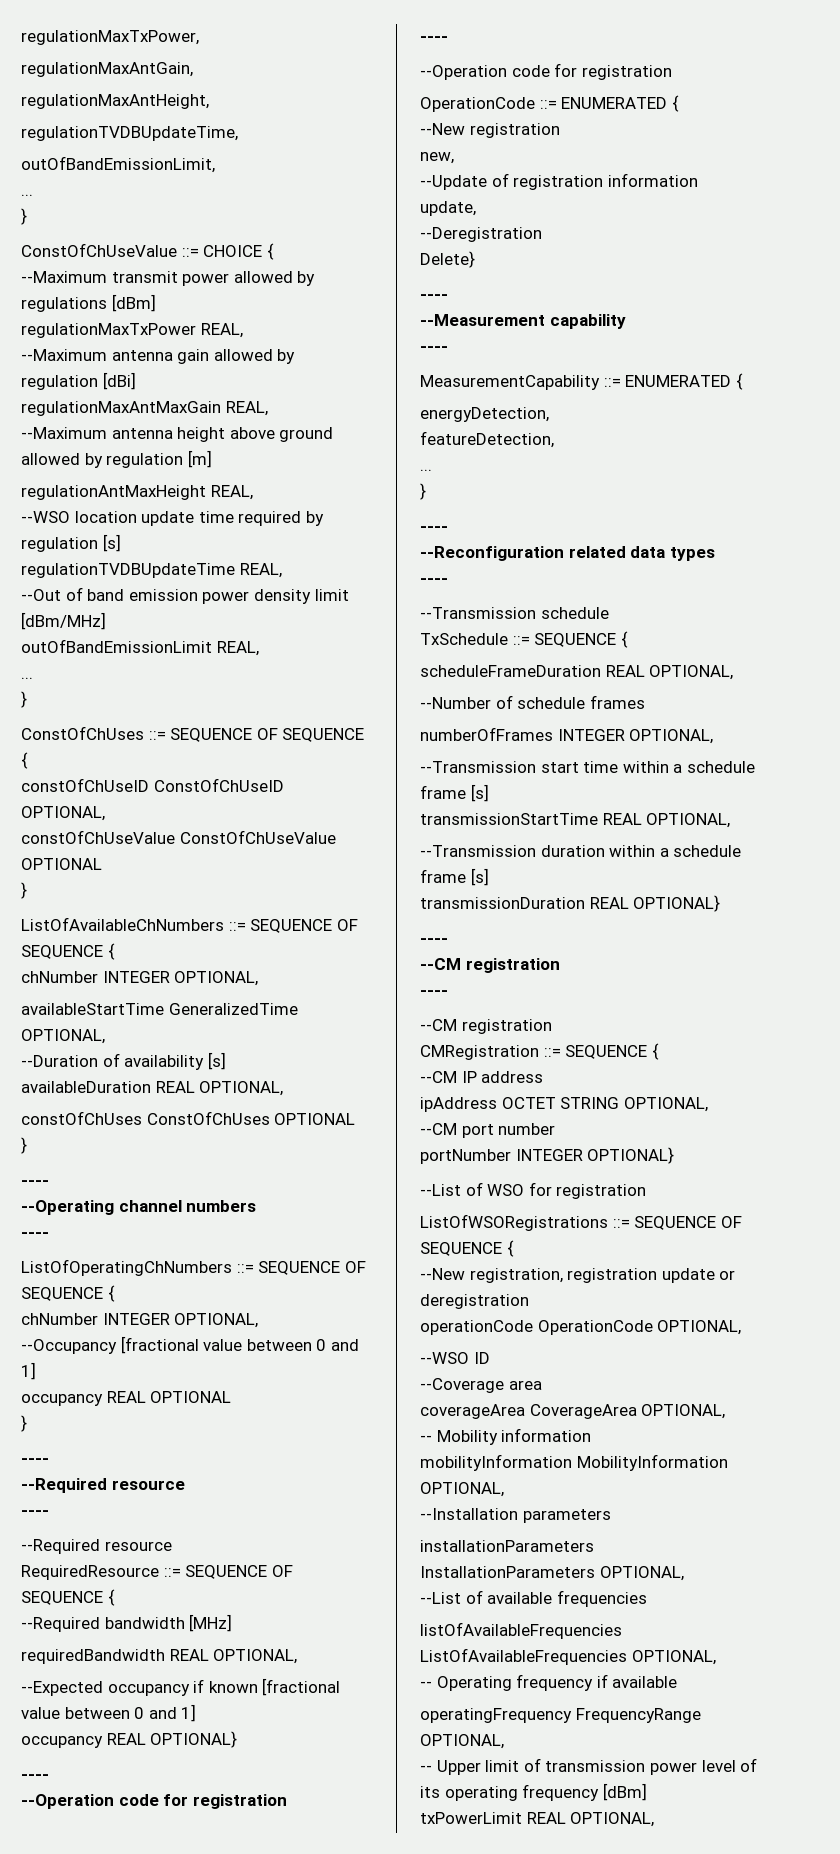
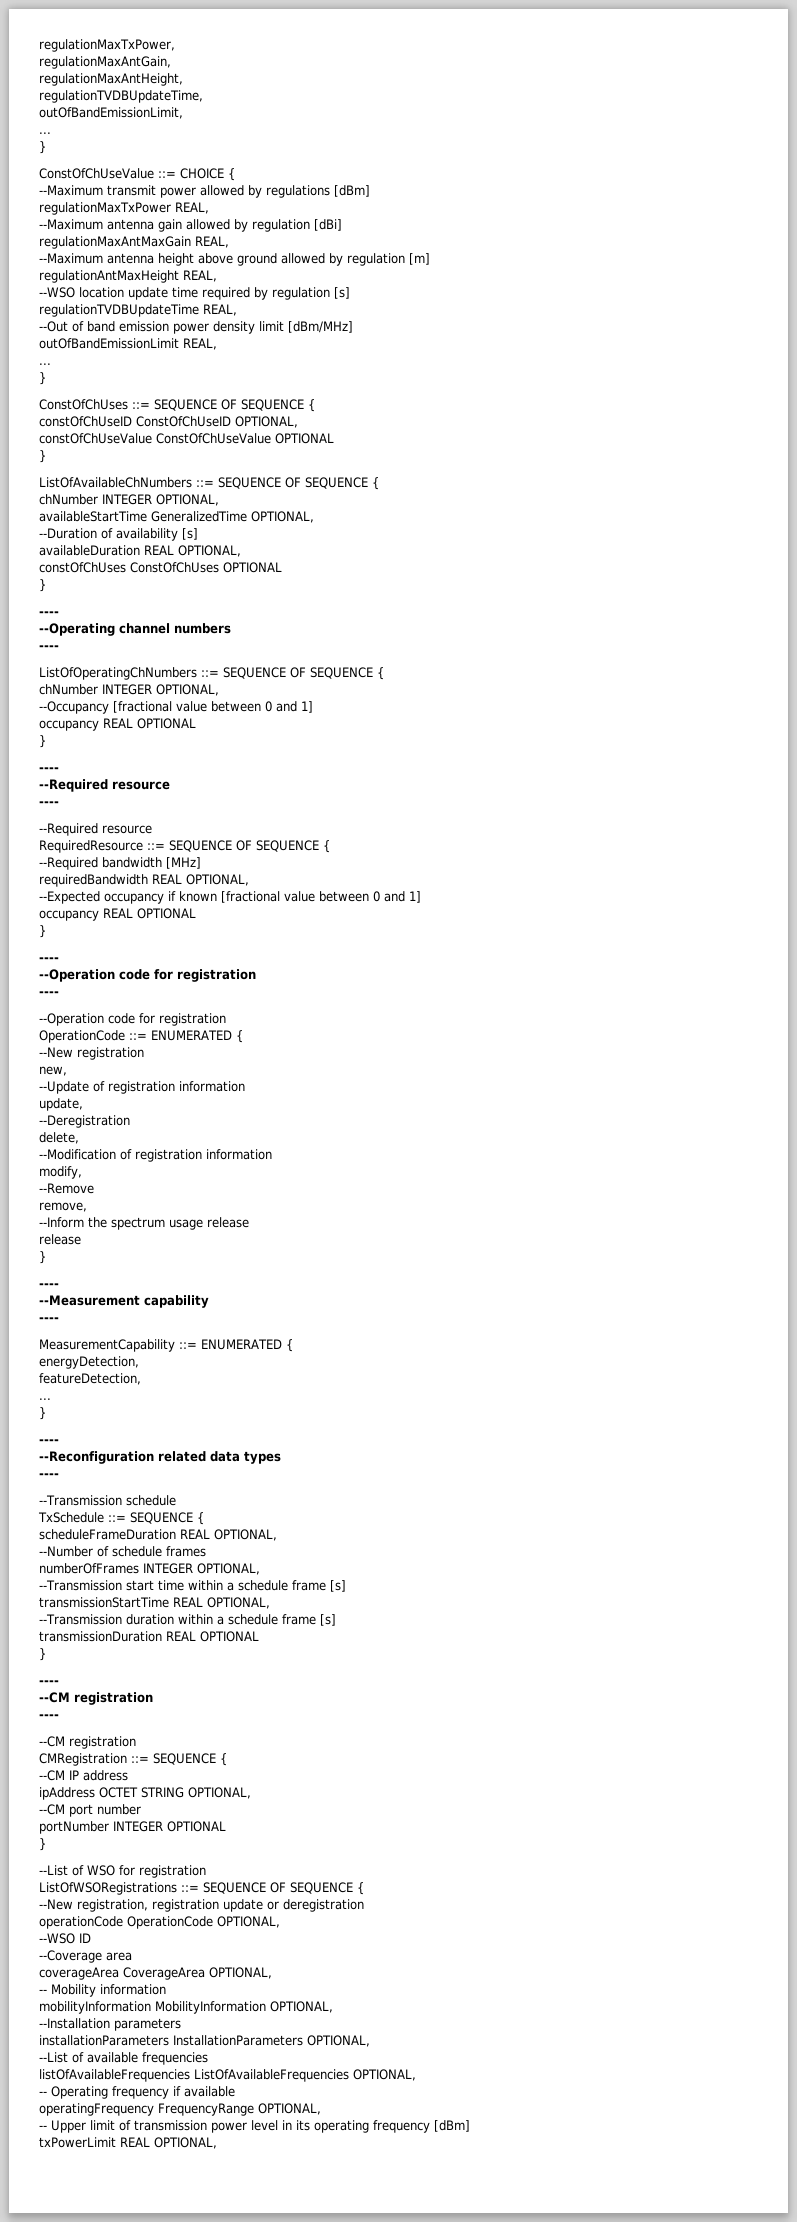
  --Expected occupancy if known [fractional value between 0 and 1]
- occupancy REAL OPTIONAL}
+ occupancy REAL OPTIONAL
+ }
- Delete}
+ delete,
+ --Modification of registration information
+ modify,
+ --Remove
+ remove,
+ --Inform the spectrum usage release
+ release
+ }
- transmissionDuration REAL OPTIONAL}
+ transmissionDuration REAL OPTIONAL
+ }
- portNumber INTEGER OPTIONAL}
+ portNumber INTEGER OPTIONAL
+ }
- -- Upper limit of transmission power level of its operating frequency [dBm]
+ -- Upper limit of transmission power level in its operating frequency [dBm]

